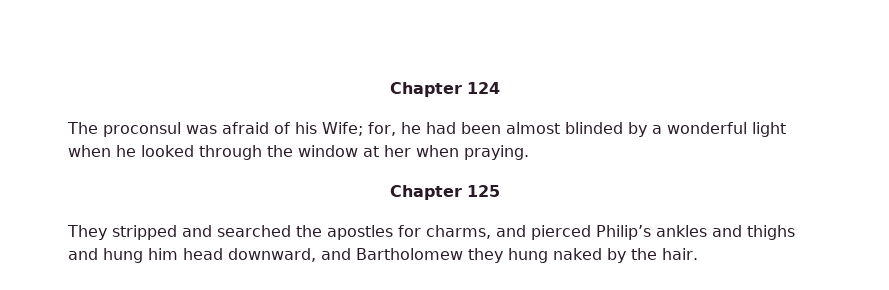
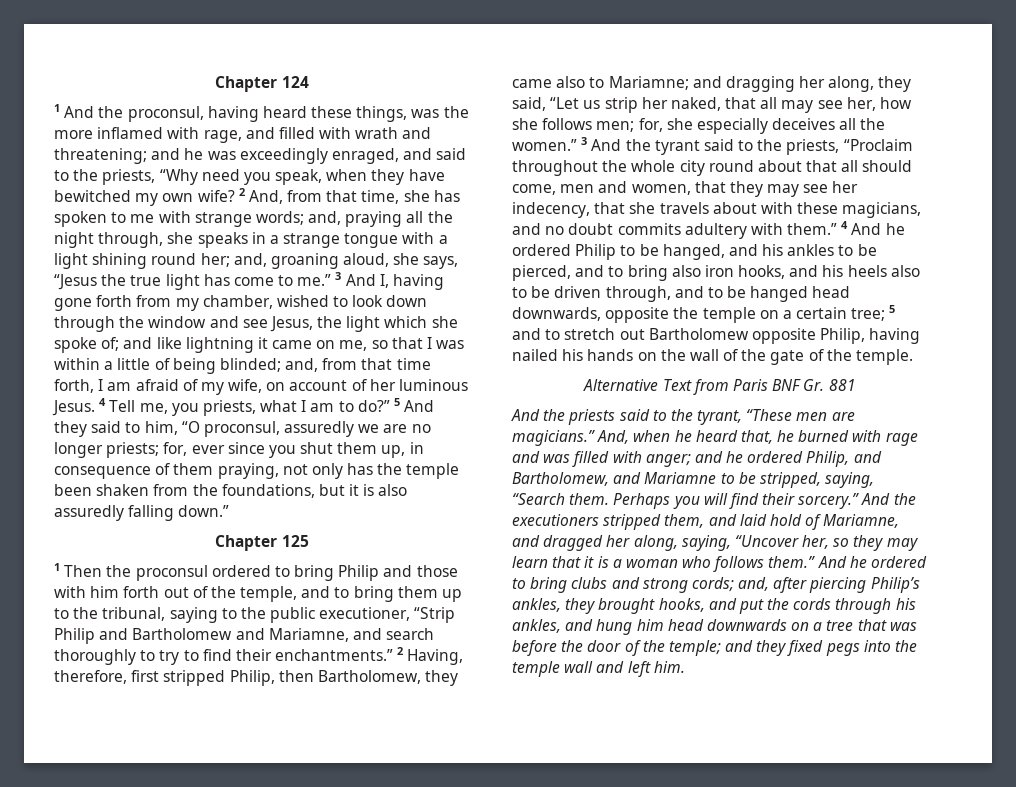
- The proconsul was afraid of his Wife; for, he had been almost blinded by a wonderful light when he looked through the window at her when praying.
+ 1 And the proconsul, having heard these things, was the more inflamed with rage, and filled with wrath and threatening; and he was exceedingly enraged, and said to the priests, “Why need you speak, when they have bewitched my own wife? 2 And, from that time, she has spoken to me with strange words; and, praying all the night through, she speaks in a strange tongue with a light shining round her; and, groaning aloud, she says, “Jesus the true light has come to me.” 3 And I, having gone forth from my chamber, wished to look down through the window and see Jesus, the light which she spoke of; and like lightning it came on me, so that I was within a little of being blinded; and, from that time forth, I am afraid of my wife, on account of her luminous Jesus. 4 Tell me, you priests, what I am to do?” 5 And they said to him, “O proconsul, assuredly we are no longer priests; for, ever since you shut them up, in consequence of them praying, not only has the temple been shaken from the foundations, but it is also assuredly falling down.”
  Chapter 125
- They stripped and searched the apostles for charms, and pierced Philip’s ankles and thighs and hung him head downward, and Bartholomew they hung naked by the hair.
+ 1 Then the proconsul ordered to bring Philip and those with him forth out of the temple, and to bring them up to the tribunal, saying to the public executioner, “Strip Philip and Bartholomew and Mariamne, and search thoroughly to try to find their enchantments.” 2 Having, therefore, first stripped Philip, then Bartholomew, they came also to Mariamne; and dragging her along, they said, “Let us strip her naked, that all may see her, how she follows men; for, she especially deceives all the women.” 3 And the tyrant said to the priests, “Proclaim throughout the whole city round about that all should come, men and women, that they may see her indecency, that she travels about with these magicians, and no doubt commits adultery with them.” 4 And he ordered Philip to be hanged, and his ankles to be pierced, and to bring also iron hooks, and his heels also to be driven through, and to be hanged head downwards, opposite the temple on a certain tree; 5 and to stretch out Bartholomew opposite Philip, having nailed his hands on the wall of the gate of the temple.
+ Alternative Text from Paris BNF Gr. 881
+ And the priests said to the tyrant, “These men are magicians.” And, when he heard that, he burned with rage and was filled with anger; and he ordered Philip, and Bartholomew, and Mariamne to be stripped, saying, “Search them. Perhaps you will find their sorcery.” And the executioners stripped them, and laid hold of Mariamne, and dragged her along, saying, “Uncover her, so they may learn that it is a woman who follows them.” And he ordered to bring clubs and strong cords; and, after piercing Philip’s ankles, they brought hooks, and put the cords through his ankles, and hung him head downwards on a tree that was before the door of the temple; and they fixed pegs into the temple wall and left him.

